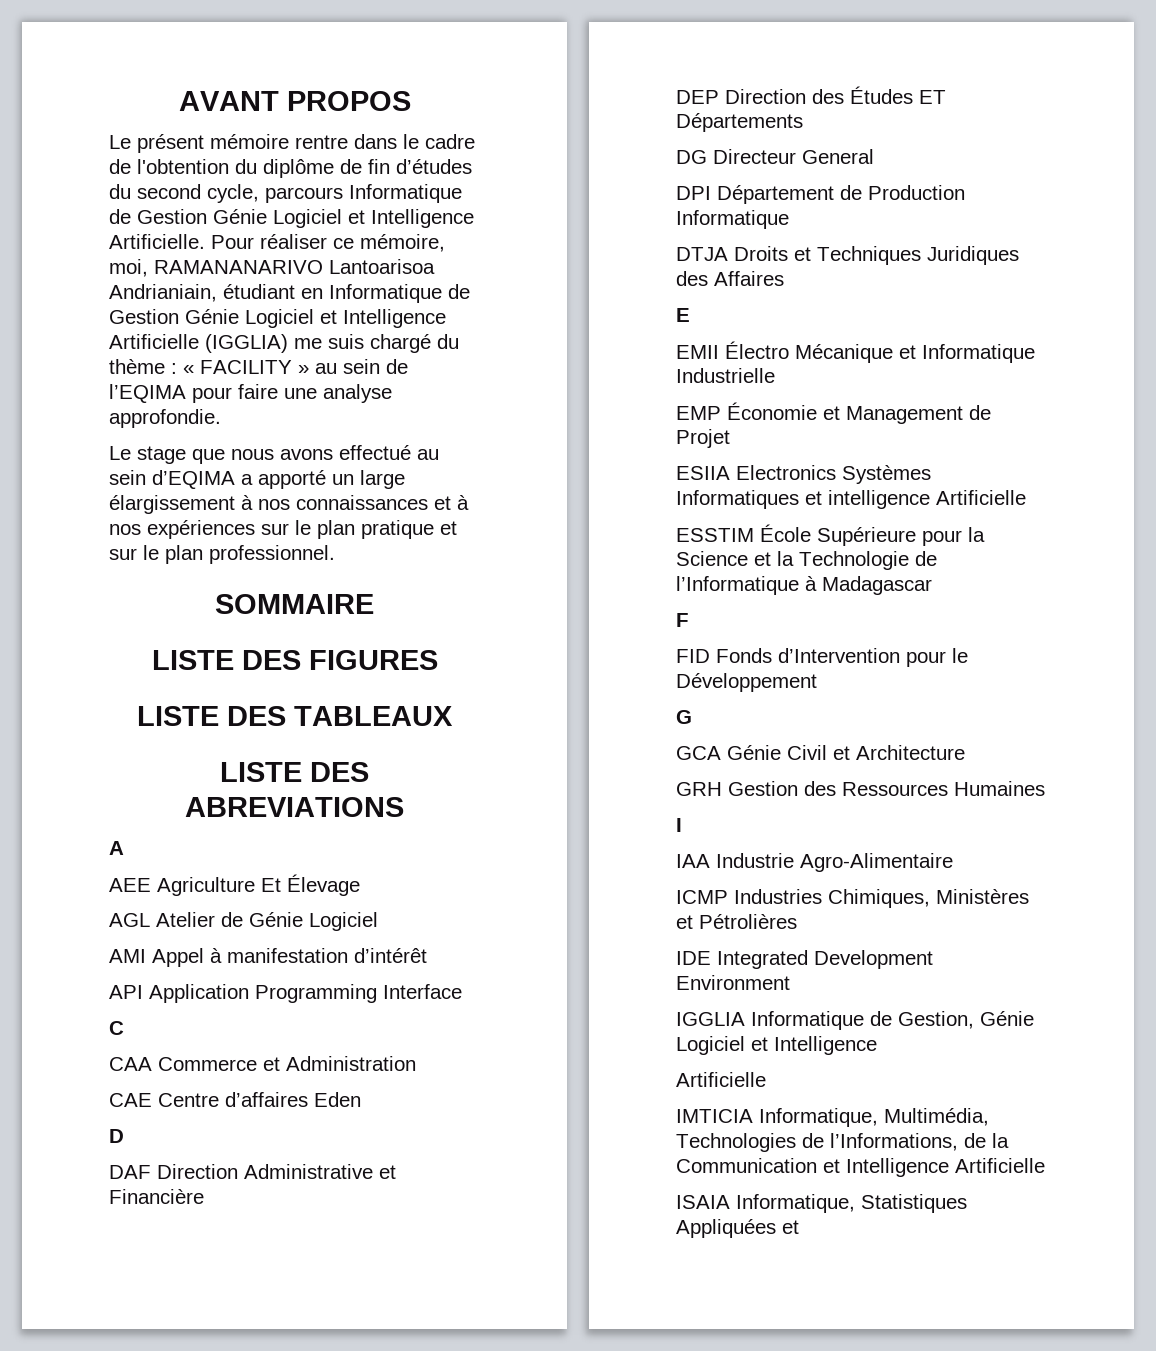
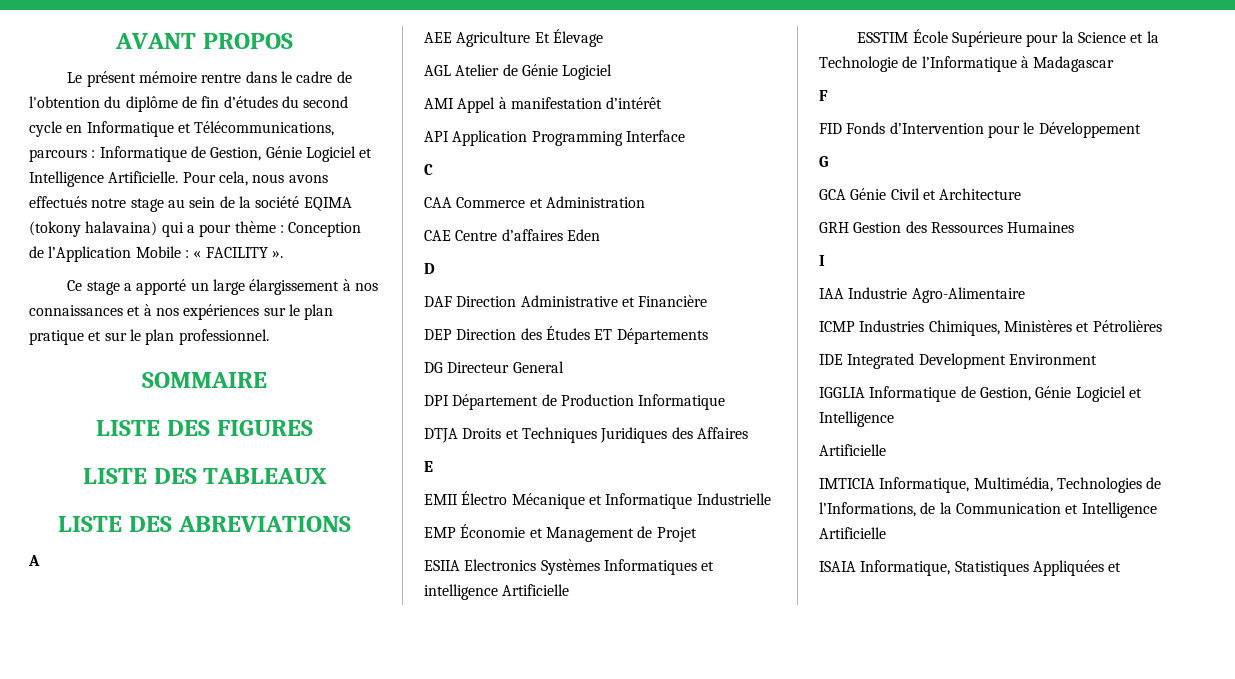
- Le présent mémoire rentre dans le cadre de l'obtention du diplôme de fin d’études du second cycle, parcours Informatique de Gestion Génie Logiciel et Intelligence Artificielle.
+ Le présent mémoire rentre dans le cadre de l'obtention du diplôme de fin d’études du second cycle en Informatique et Télécommunications, parcours : Informatique de Gestion, Génie Logiciel et Intelligence Artificielle.
- Pour réaliser ce mémoire, moi, RAMANANARIVO Lantoarisoa Andrianiain, étudiant en Informatique de Gestion Génie Logiciel et Intelligence Artificielle (IGGLIA) me suis chargé du thème : « FACILITY » au sein de l’EQIMA pour faire une analyse approfondie.
- Le stage que nous avons effectué au sein d’EQIMA a apporté un large élargissement à nos connaissances et à nos expériences sur le plan pratique et sur le plan professionnel.
+ Pour cela, nous avons effectués notre stage au sein de la société EQIMA (tokony halavaina) qui a pour thème : Conception de l’Application Mobile : « FACILITY ».
+ Ce stage a apporté un large élargissement à nos connaissances et à nos expériences sur le plan pratique et sur le plan professionnel.

